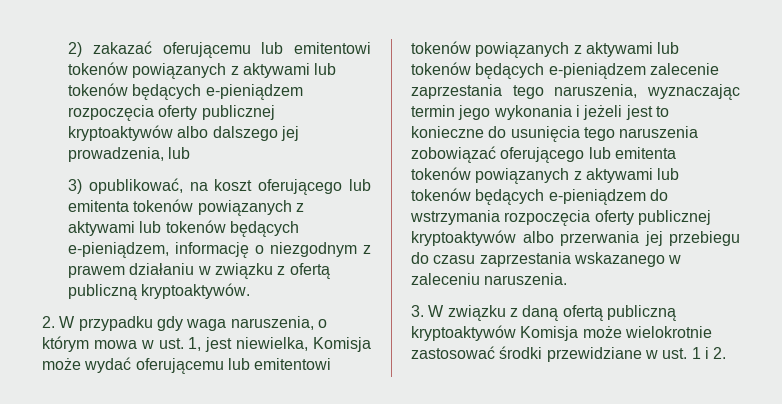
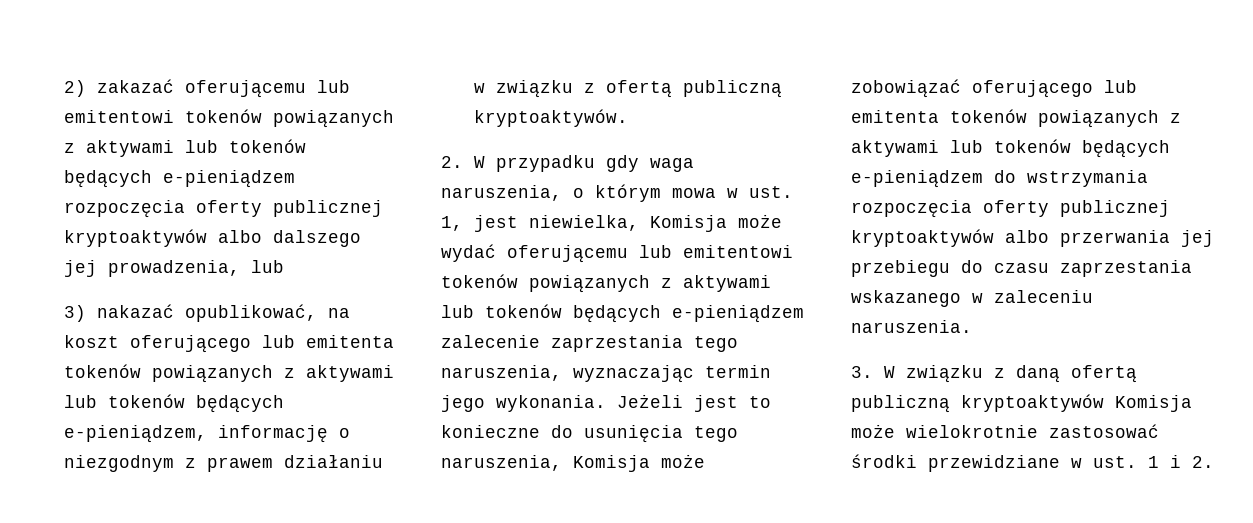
- 3) opublikować, na koszt oferującego lub emitenta tokenów powiązanych z aktywami lub tokenów będących e-pieniądzem, informację o niezgodnym z prawem działaniu w związku z ofertą publiczną kryptoaktywów.
+ 3) nakazać opublikować, na koszt oferującego lub emitenta tokenów powiązanych z aktywami lub tokenów będących e-pieniądzem, informację o niezgodnym z prawem działaniu w związku z ofertą publiczną kryptoaktywów.
- 2. W przypadku gdy waga naruszenia, o którym mowa w ust. 1, jest niewielka, Komisja może wydać oferującemu lub emitentowi tokenów powiązanych z aktywami lub tokenów będących e-pieniądzem zalecenie zaprzestania tego naruszenia, wyznaczając termin jego wykonania i jeżeli jest to konieczne do usunięcia tego naruszenia zobowiązać oferującego lub emitenta tokenów powiązanych z aktywami lub tokenów będących e-pieniądzem do wstrzymania rozpoczęcia oferty publicznej kryptoaktywów albo przerwania jej przebiegu do czasu zaprzestania wskazanego w zaleceniu naruszenia.
+ 2. W przypadku gdy waga naruszenia, o którym mowa w ust. 1, jest niewielka, Komisja może wydać oferującemu lub emitentowi tokenów powiązanych z aktywami lub tokenów będących e-pieniądzem zalecenie zaprzestania tego naruszenia, wyznaczając termin jego wykonania. Jeżeli jest to konieczne do usunięcia tego naruszenia, Komisja może zobowiązać oferującego lub emitenta tokenów powiązanych z aktywami lub tokenów będących e-pieniądzem do wstrzymania rozpoczęcia oferty publicznej kryptoaktywów albo przerwania jej przebiegu do czasu zaprzestania wskazanego w zaleceniu naruszenia.

